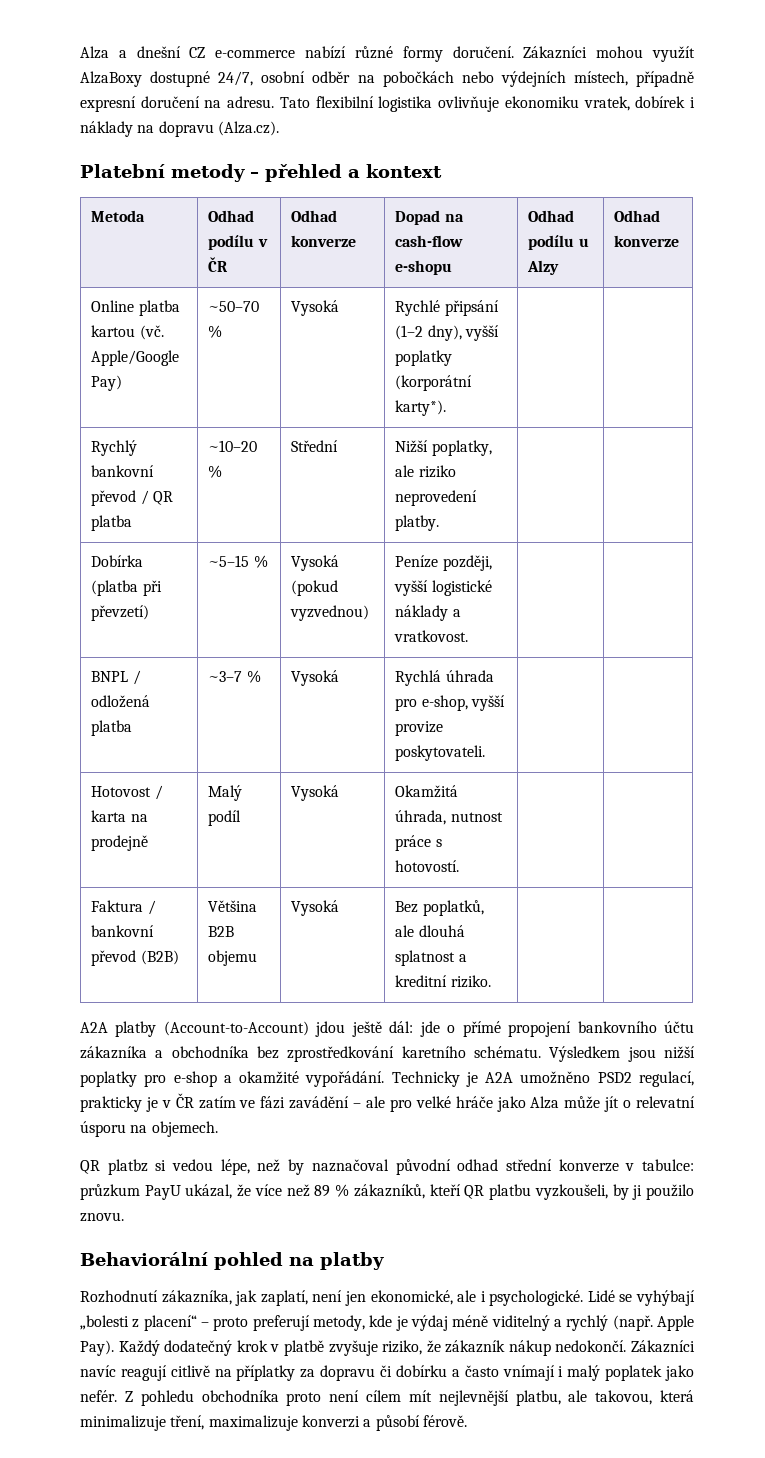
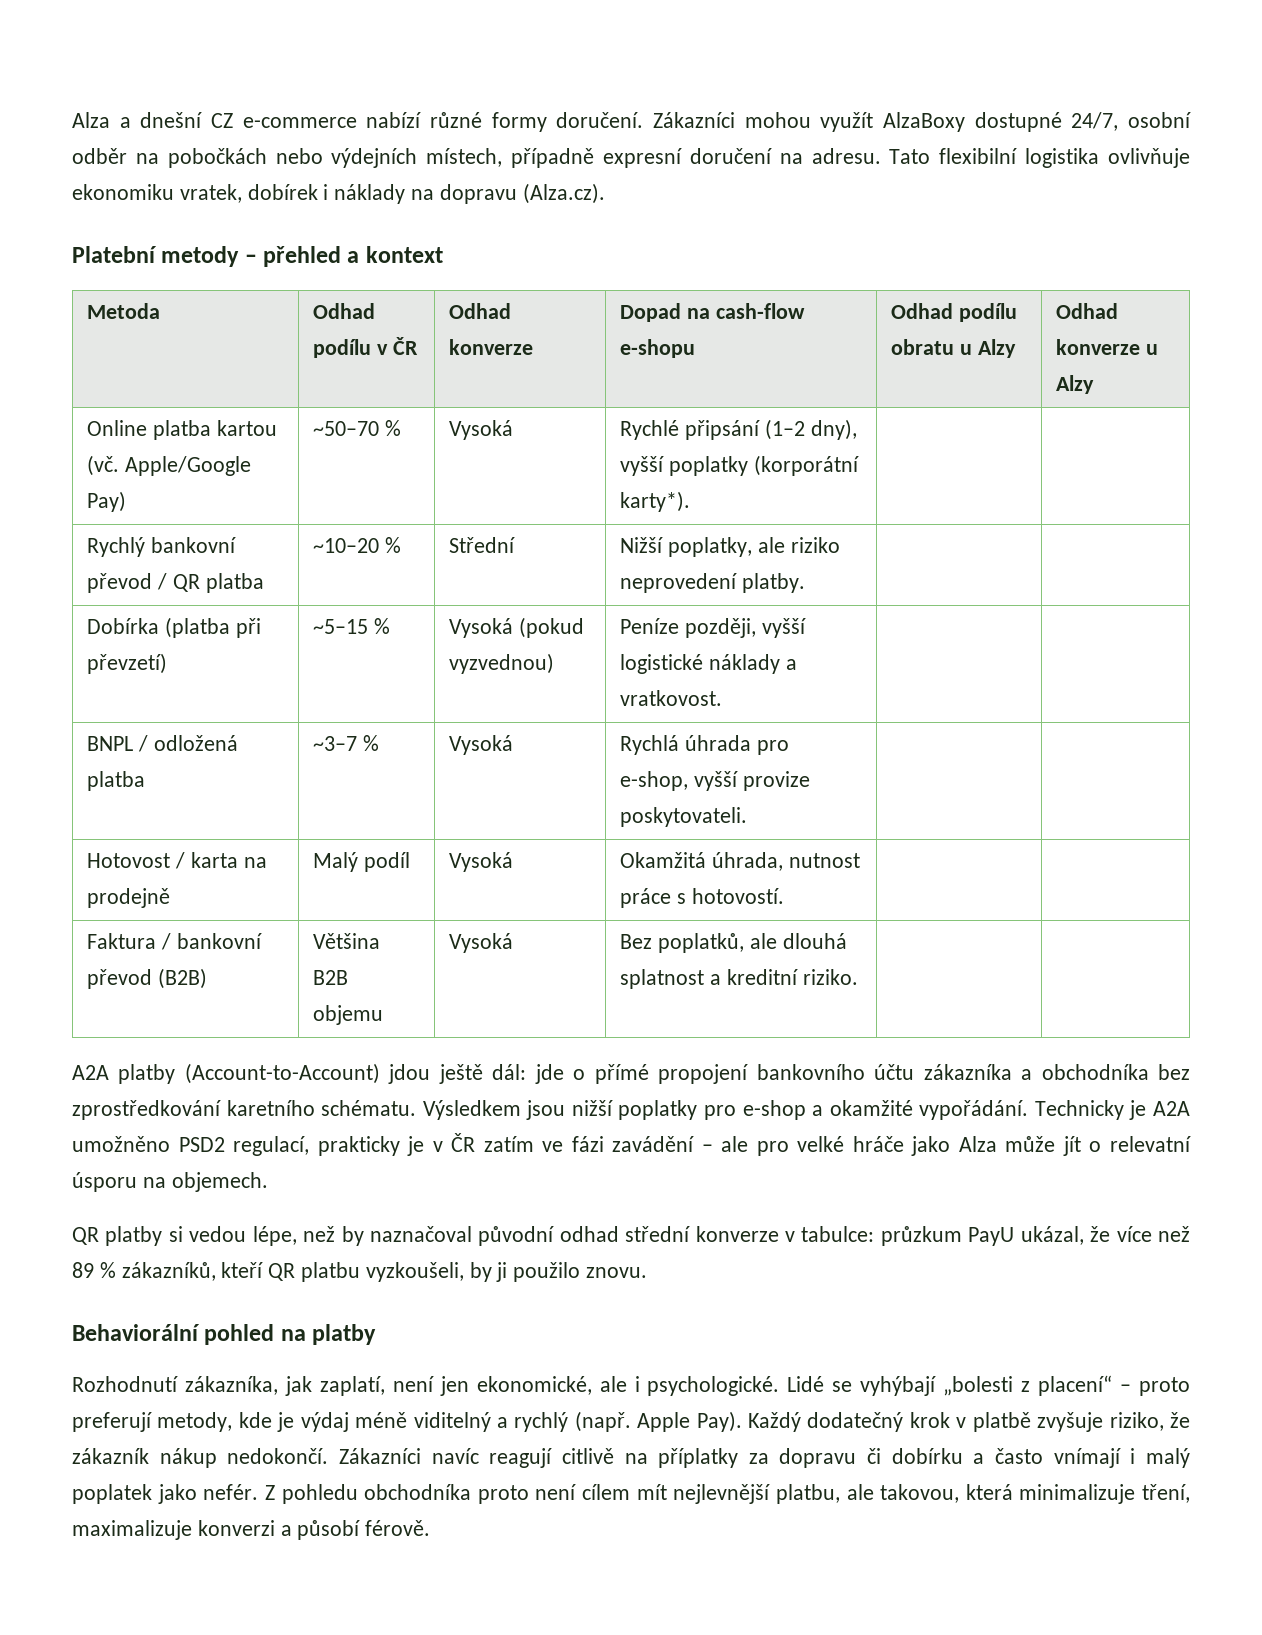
- Metoda | Odhad podílu v ČR | Odhad konverze | Dopad na cash-flow e-shopu | Odhad podílu u Alzy | Odhad konverze
+ Metoda | Odhad podílu v ČR | Odhad konverze | Dopad na cash-flow e-shopu | Odhad podílu obratu u Alzy | Odhad konverze u Alzy
- QR platbz si vedou lépe, než by naznačoval původní odhad střední konverze v tabulce: průzkum PayU ukázal, že více než 89 % zákazníků, kteří QR platbu vyzkoušeli, by ji použilo znovu.
+ QR platby si vedou lépe, než by naznačoval původní odhad střední konverze v tabulce: průzkum PayU ukázal, že více než 89 % zákazníků, kteří QR platbu vyzkoušeli, by ji použilo znovu.

